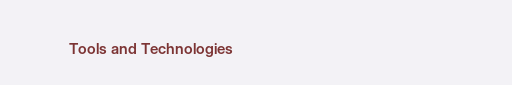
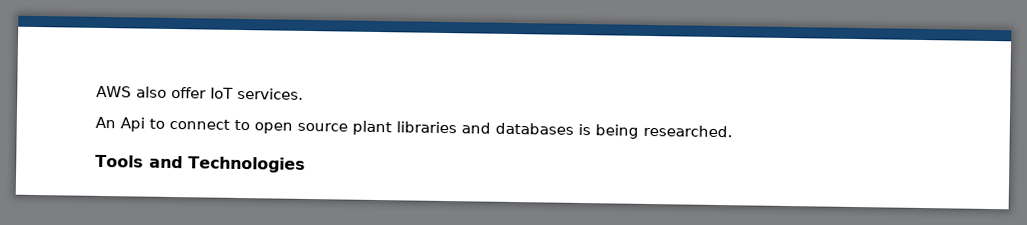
+ AWS also offer IoT services.
+ An Api to connect to open source plant libraries and databases is being researched.

